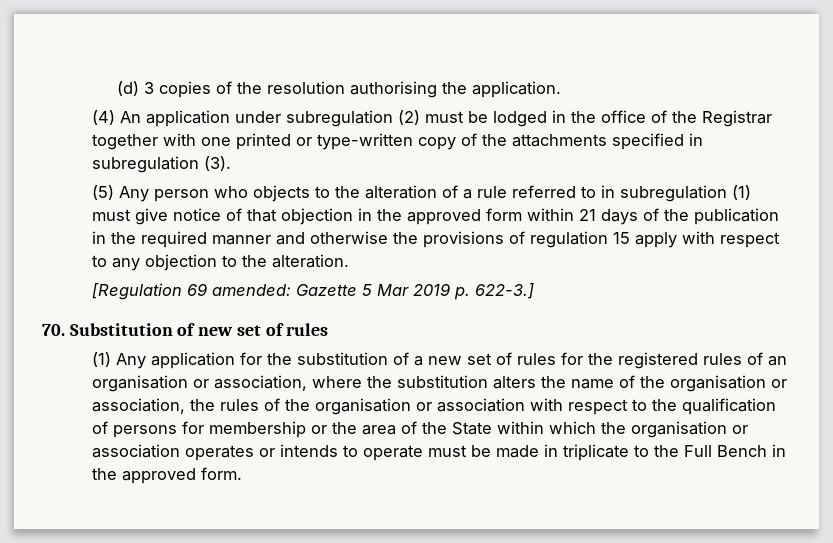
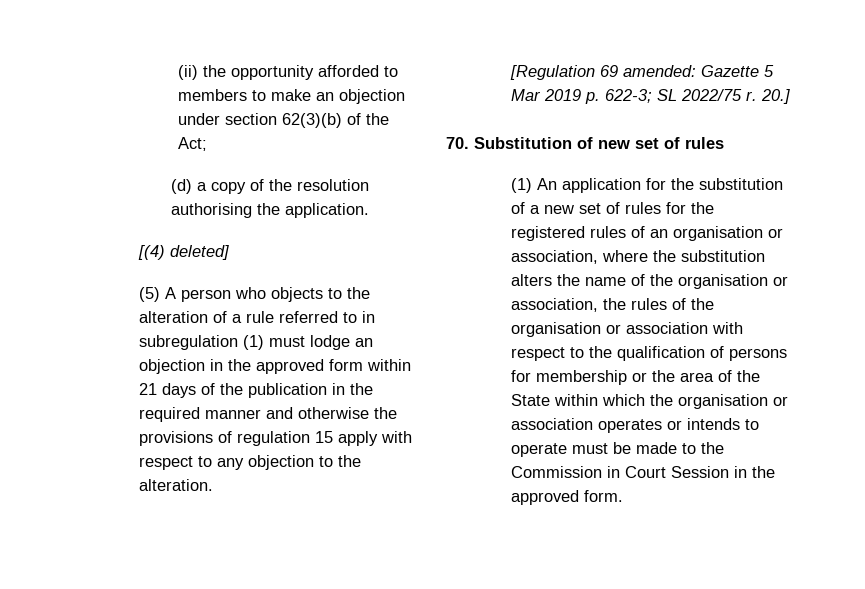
- (d) 3 copies of the resolution authorising the application.
+ (ii) the opportunity afforded to members to make an objection under section 62(3)(b) of the Act;
+ (d) a copy of the resolution authorising the application.
- (4) An application under subregulation (2) must be lodged in the office of the Registrar together with one printed or type-written copy of the attachments specified in subregulation (3).
+ [(4) deleted]
- (5) Any person who objects to the alteration of a rule referred to in subregulation (1) must give notice of that objection in the approved form within 21 days of the publication in the required manner and otherwise the provisions of regulation 15 apply with respect to any objection to the alteration.
+ (5) A person who objects to the alteration of a rule referred to in subregulation (1) must lodge an objection in the approved form within 21 days of the publication in the required manner and otherwise the provisions of regulation 15 apply with respect to any objection to the alteration.
- [Regulation 69 amended: Gazette 5 Mar 2019 p. 622-3.]
+ [Regulation 69 amended: Gazette 5 Mar 2019 p. 622-3; SL 2022/75 r. 20.]
- (1) Any application for the substitution of a new set of rules for the registered rules of an organisation or association, where the substitution alters the name of the organisation or association, the rules of the organisation or association with respect to the qualification of persons for membership or the area of the State within which the organisation or association operates or intends to operate must be made in triplicate to the Full Bench in the approved form.
+ (1) An application for the substitution of a new set of rules for the registered rules of an organisation or association, where the substitution alters the name of the organisation or association, the rules of the organisation or association with respect to the qualification of persons for membership or the area of the State within which the organisation or association operates or intends to operate must be made to the Commission in Court Session in the approved form.

